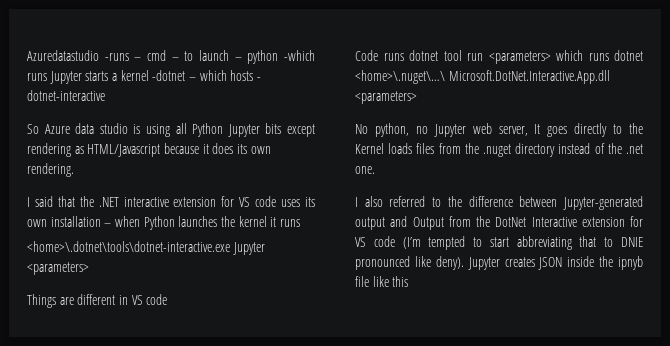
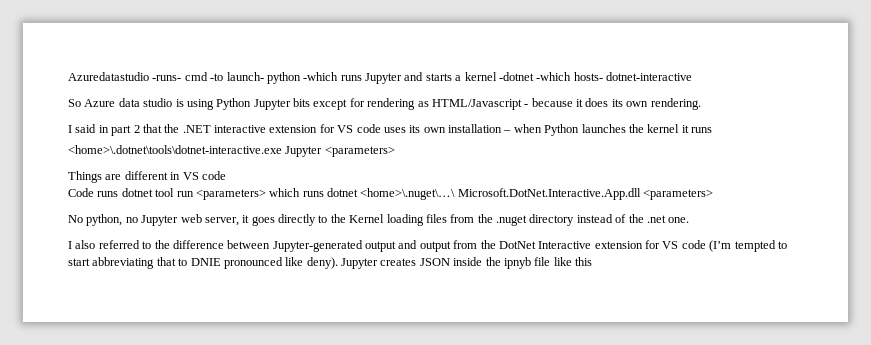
- Azuredatastudio -runs – cmd – to launch – python -which runs Jupyter starts a kernel -dotnet – which hosts - dotnet-interactive
+ Azuredatastudio -runs- cmd -to launch- python -which runs Jupyter and starts a kernel -dotnet -which hosts- dotnet-interactive
- So Azure data studio is using all Python Jupyter bits except rendering as HTML/Javascript because it does its own rendering.
+ So Azure data studio is using Python Jupyter bits except for rendering as HTML/Javascript - because it does its own rendering.
- I said that the .NET interactive extension for VS code uses its own installation – when Python launches the kernel it runs
+ I said in part 2 that the .NET interactive extension for VS code uses its own installation – when Python launches the kernel it runs
- No python, no Jupyter web server, It goes directly to the Kernel loads files from the .nuget directory instead of the .net one.
+ No python, no Jupyter web server, it goes directly to the Kernel loading files from the .nuget directory instead of the .net one.
- I also referred to the difference between Jupyter-generated output and Output from the DotNet Interactive extension for VS code (I’m tempted to start abbreviating that to DNIE pronounced like deny).
+ I also referred to the difference between Jupyter-generated output and output from the DotNet Interactive extension for VS code (I’m tempted to start abbreviating that to DNIE pronounced like deny).

